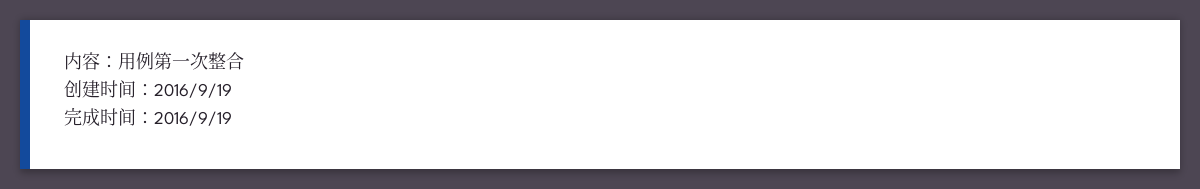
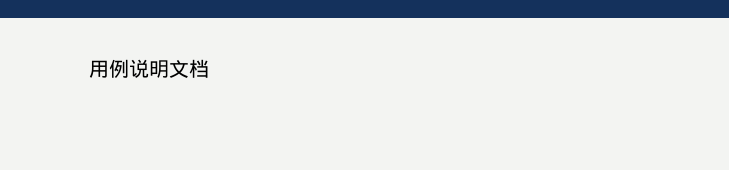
- 内容：用例第一次整合
- 创建时间：2016/9/19
- 完成时间：2016/9/19
+ 用例说明文档

